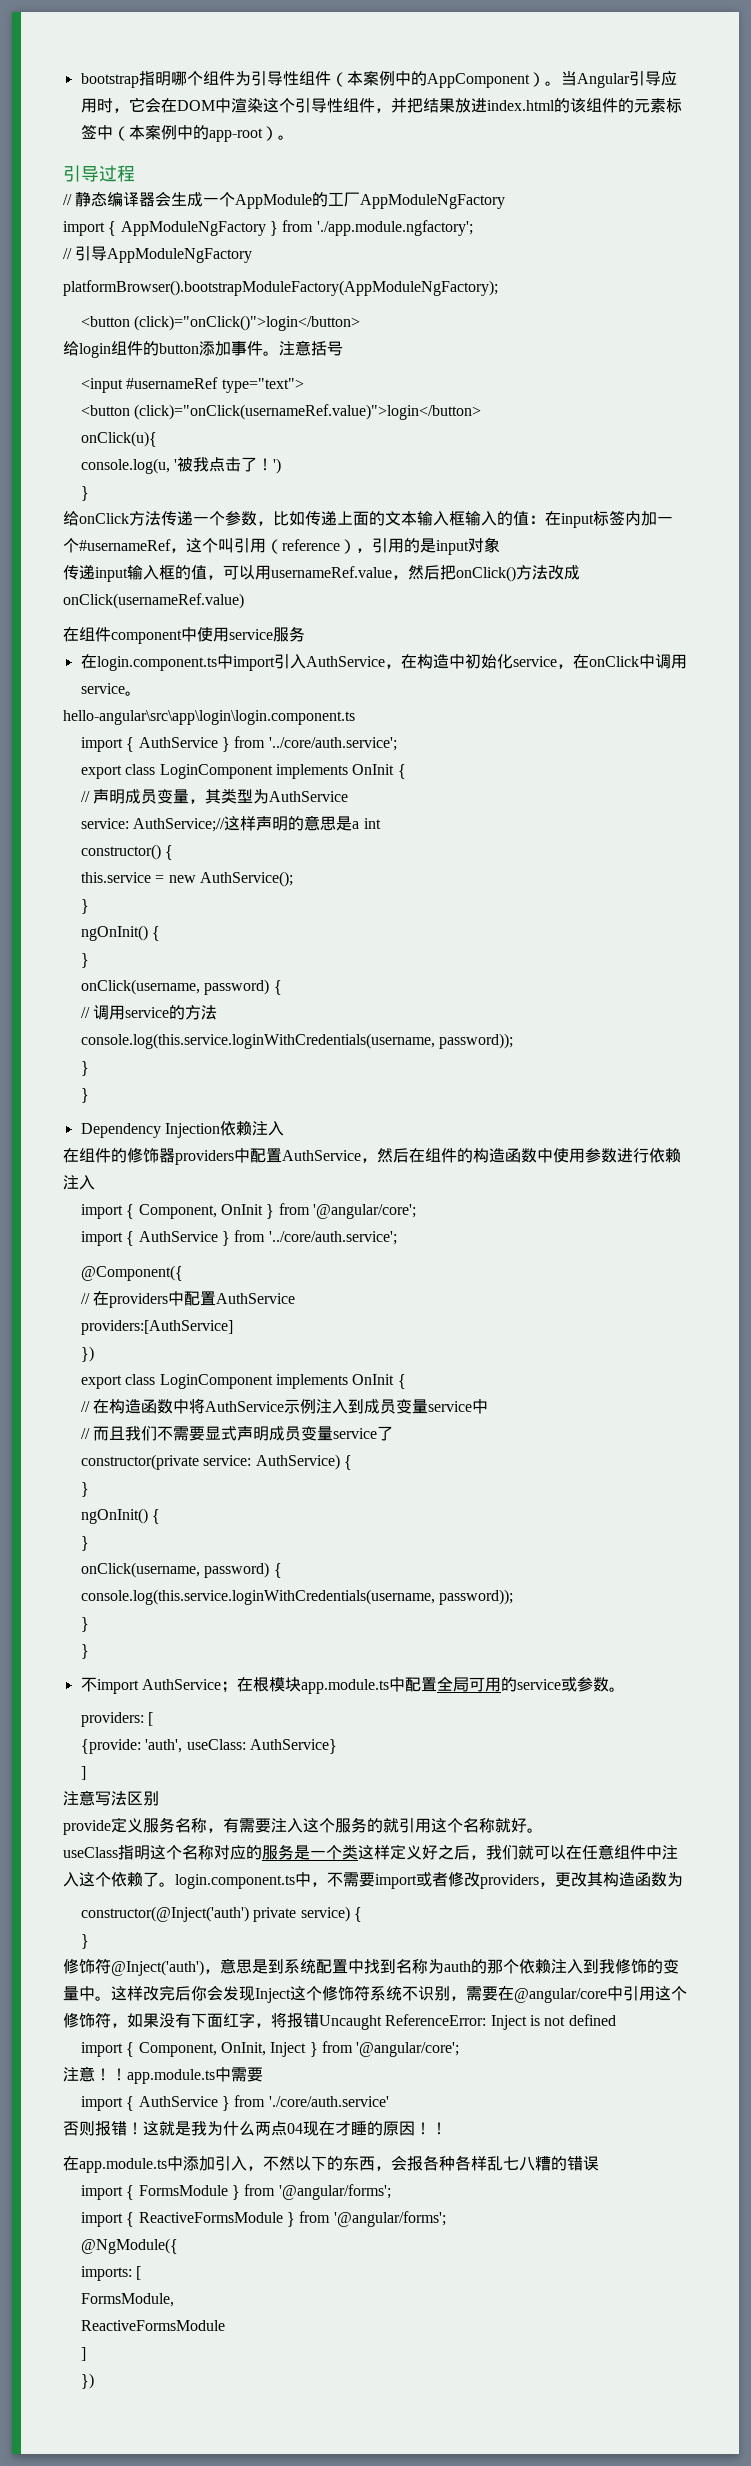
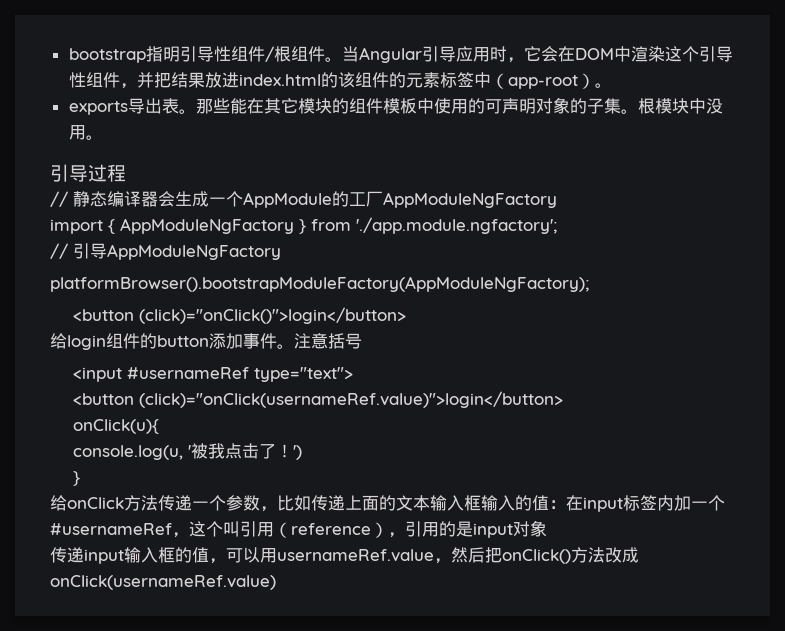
- bootstrap指明哪个组件为引导性组件（本案例中的AppComponent）。
+ bootstrap指明引导性组件/根组件。
- 当Angular引导应用时，它会在DOM中渲染这个引导性组件，并把结果放进index.html的该组件的元素标签中（本案例中的app-root）。
+ 当Angular引导应用时，它会在DOM中渲染这个引导性组件，并把结果放进index.html的该组件的元素标签中（app-root）。
+ exports导出表。那些能在其它模块的组件模板中使用的可声明对象的子集。根模块中没用。
- 在组件component中使用service服务
- 在login.component.ts中import引入AuthService，在构造中初始化service，在onClick中调用service。
- hello-angular\src\app\login\login.component.ts
- import { AuthService } from '../core/auth.service';
- export class LoginComponent implements OnInit {
- // 声明成员变量，其类型为AuthService
- service: AuthService;//这样声明的意思是a int
- constructor() {
- this.service = new AuthService();
- }
- ngOnInit() {
- }
- onClick(username, password) {
- // 调用service的方法
- console.log(this.service.loginWithCredentials(username, password));
- }
- }
- Dependency Injection依赖注入
- 在组件的修饰器providers中配置AuthService，然后在组件的构造函数中使用参数进行依赖注入
- import { Component, OnInit } from '@angular/core';
- import { AuthService } from '../core/auth.service';
- @Component({
- // 在providers中配置AuthService
- providers:[AuthService]
- })
- export class LoginComponent implements OnInit {
- // 在构造函数中将AuthService示例注入到成员变量service中
- // 而且我们不需要显式声明成员变量service了
- constructor(private service: AuthService) {
- }
- ngOnInit() {
- }
- onClick(username, password) {
- console.log(this.service.loginWithCredentials(username, password));
- }
- }
- 不import AuthService；在根模块app.module.ts中配置全局可用的service或参数。
- providers: [
- {provide: 'auth', useClass: AuthService}
- ]
- 注意写法区别
- provide定义服务名称，有需要注入这个服务的就引用这个名称就好。
- useClass指明这个名称对应的服务是一个类这样定义好之后，我们就可以在任意组件中注入这个依赖了。login.component.ts中，不需要import或者修改providers，更改其构造函数为
- constructor(@Inject('auth') private service) {
- }
- 修饰符@Inject('auth')，意思是到系统配置中找到名称为auth的那个依赖注入到我修饰的变量中。这样改完后你会发现Inject这个修饰符系统不识别，需要在@angular/core中引用这个修饰符，如果没有下面红字，将报错Uncaught ReferenceError: Inject is not defined
- import { Component, OnInit, Inject } from '@angular/core';
- 注意！！app.module.ts中需要
- import { AuthService } from './core/auth.service'
- 否则报错！这就是我为什么两点04现在才睡的原因！！
- 在app.module.ts中添加引入，不然以下的东西，会报各种各样乱七八糟的错误
- import { FormsModule } from '@angular/forms';
- import { ReactiveFormsModule } from '@angular/forms';
- @NgModule({
- imports: [
- FormsModule,
- ReactiveFormsModule
- ]
- })

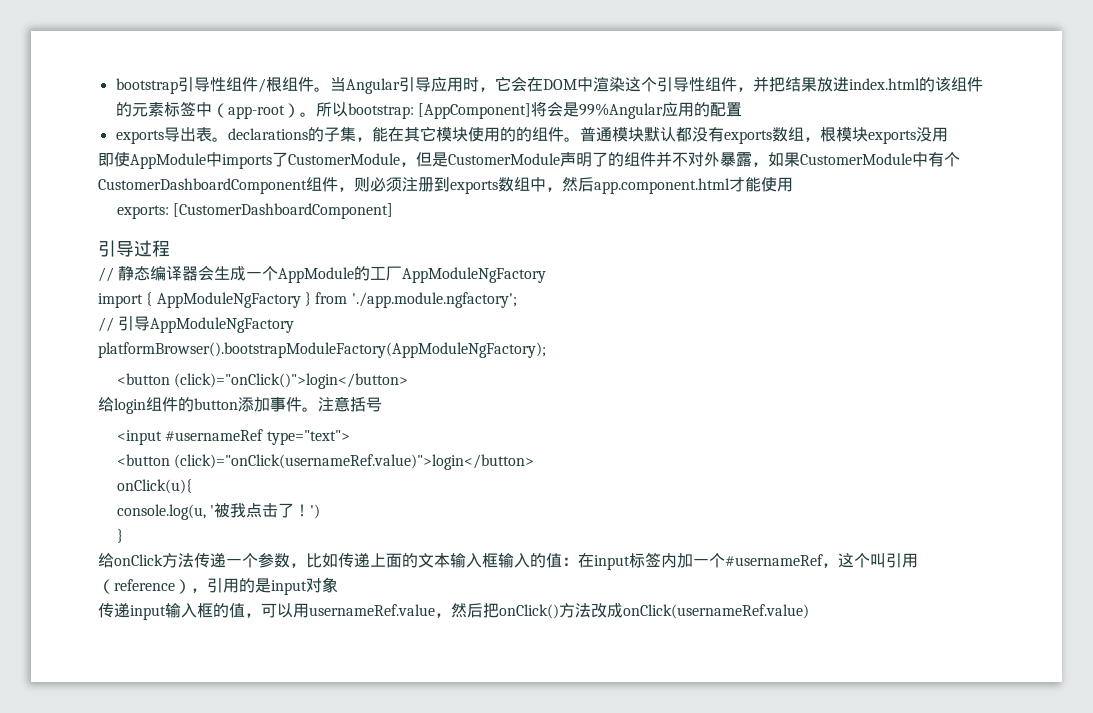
- bootstrap指明引导性组件/根组件。
+ bootstrap引导性组件/根组件。
- 当Angular引导应用时，它会在DOM中渲染这个引导性组件，并把结果放进index.html的该组件的元素标签中（app-root）。
- exports导出表。那些能在其它模块的组件模板中使用的可声明对象的子集。根模块中没用。
+ 当Angular引导应用时，它会在DOM中渲染这个引导性组件，并把结果放进index.html的该组件的元素标签中（app-root）。所以bootstrap: [AppComponent]将会是99%Angular应用的配置
+ exports导出表。declarations的子集，能在其它模块使用的的组件。普通模块默认都没有exports数组，根模块exports没用
+ 即使AppModule中imports了CustomerModule，但是CustomerModule声明了的组件并不对外暴露，如果CustomerModule中有个CustomerDashboardComponent组件，则必须注册到exports数组中，然后app.component.html才能使用
+ exports: [CustomerDashboardComponent]

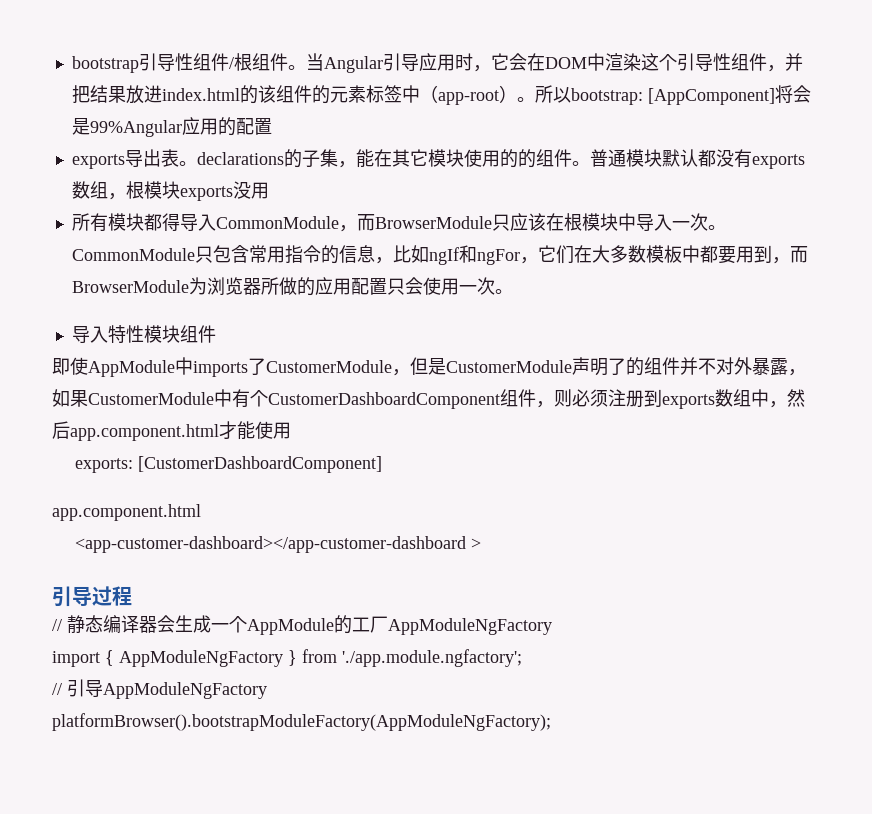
+ 所有模块都得导入CommonModule，而BrowserModule只应该在根模块中导入一次。CommonModule只包含常用指令的信息，比如ngIf和ngFor，它们在大多数模板中都要用到，而BrowserModule为浏览器所做的应用配置只会使用一次。
+ 导入特性模块组件
  exports: [CustomerDashboardComponent]
+ app.component.html
+ <app-customer-dashboard></app-customer-dashboard >
- <button (click)="onClick()">login</button>
- 给login组件的button添加事件。注意括号
- <input #usernameRef type="text">
- <button (click)="onClick(usernameRef.value)">login</button>
- onClick(u){
- console.log(u, '被我点击了！')
- }
- 给onClick方法传递一个参数，比如传递上面的文本输入框输入的值：在input标签内加一个#usernameRef，这个叫引用（reference），引用的是input对象
- 传递input输入框的值，可以用usernameRef.value，然后把onClick()方法改成onClick(usernameRef.value)

